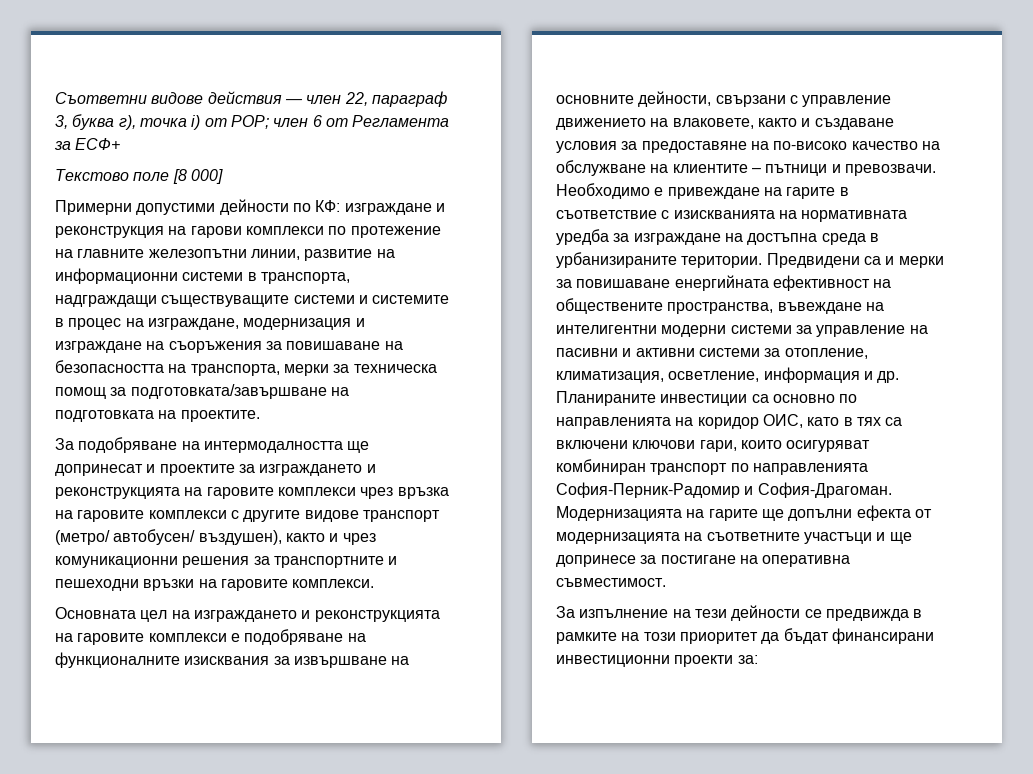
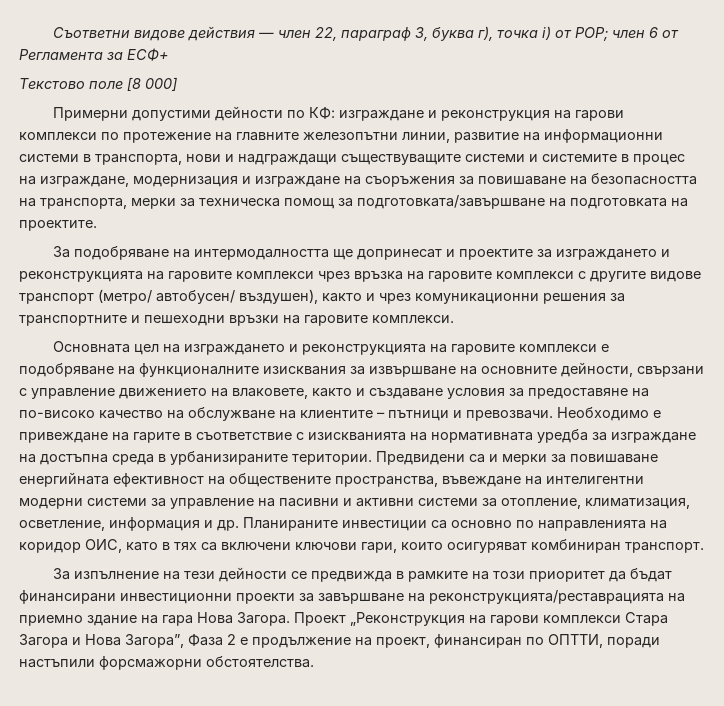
- Примерни допустими дейности по КФ: изграждане и реконструкция на гарови комплекси по протежение на главните железопътни линии, развитие на информационни системи в транспорта, надграждащи съществуващите системи и системите в процес на изграждане, модернизация и изграждане на съоръжения за повишаване на безопасността на транспорта, мерки за техническа помощ за подготовката/завършване на подготовката на проектите.
+ Примерни допустими дейности по КФ: изграждане и реконструкция на гарови комплекси по протежение на главните железопътни линии, развитие на информационни системи в транспорта, нови и надграждащи съществуващите системи и системите в процес на изграждане, модернизация и изграждане на съоръжения за повишаване на безопасността на транспорта, мерки за техническа помощ за подготовката/завършване на подготовката на проектите.
- Предвидени са и мерки за повишаване енергийната ефективност на обществените пространства, въвеждане на интелигентни модерни системи за управление на пасивни и активни системи за отопление, климатизация, осветление, информация и др. Планираните инвестиции са основно по направленията на коридор ОИС, като в тях са включени ключови гари, които осигуряват комбиниран транспорт по направленията София-Перник-Радомир и София-Драгоман. Модернизацията на гарите ще допълни ефекта от модернизацията на съответните участъци и ще допринесе за постигане на оперативна съвместимост.
+ Предвидени са и мерки за повишаване енергийната ефективност на обществените пространства, въвеждане на интелигентни модерни системи за управление на пасивни и активни системи за отопление, климатизация, осветление, информация и др. Планираните инвестиции са основно по направленията на коридор ОИС, като в тях са включени ключови гари, които осигуряват комбиниран транспорт.
- За изпълнение на тези дейности се предвижда в рамките на този приоритет да бъдат финансирани инвестиционни проекти за:
+ За изпълнение на тези дейности се предвижда в рамките на този приоритет да бъдат финансирани инвестиционни проекти за завършване на реконструкцията/реставрацията на приемно здание на гара Нова Загора. Проект „Реконструкция на гарови комплекси Стара Загора и Нова Загора”, Фаза 2 е продължение на проект, финансиран по ОПТТИ, поради настъпили форсмажорни обстоятелства.

